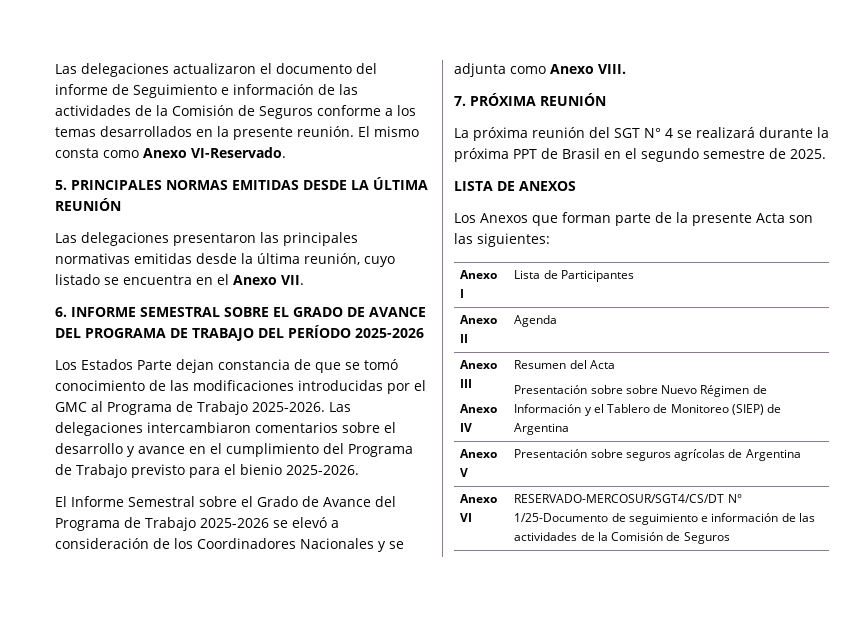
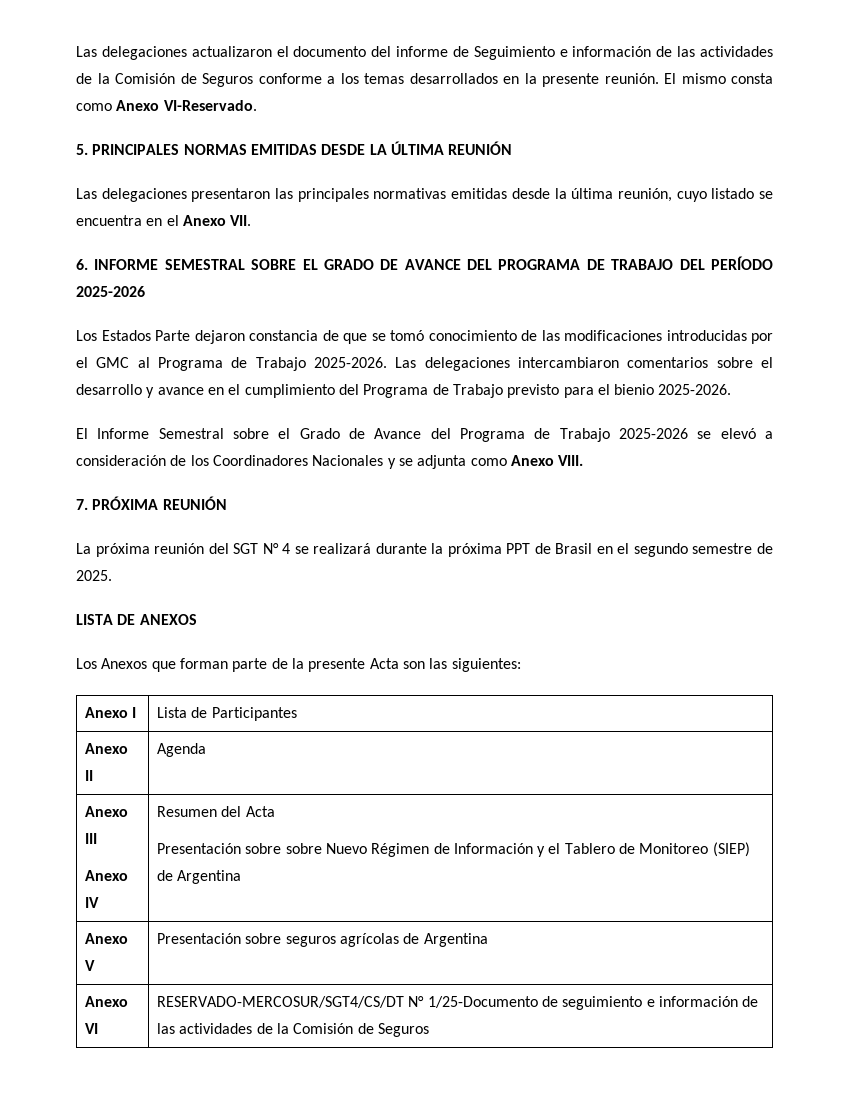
- Los Estados Parte dejan constancia de que se tomó conocimiento de las modificaciones introducidas por el GMC al Programa de Trabajo 2025-2026.
+ Los Estados Parte dejaron constancia de que se tomó conocimiento de las modificaciones introducidas por el GMC al Programa de Trabajo 2025-2026.

